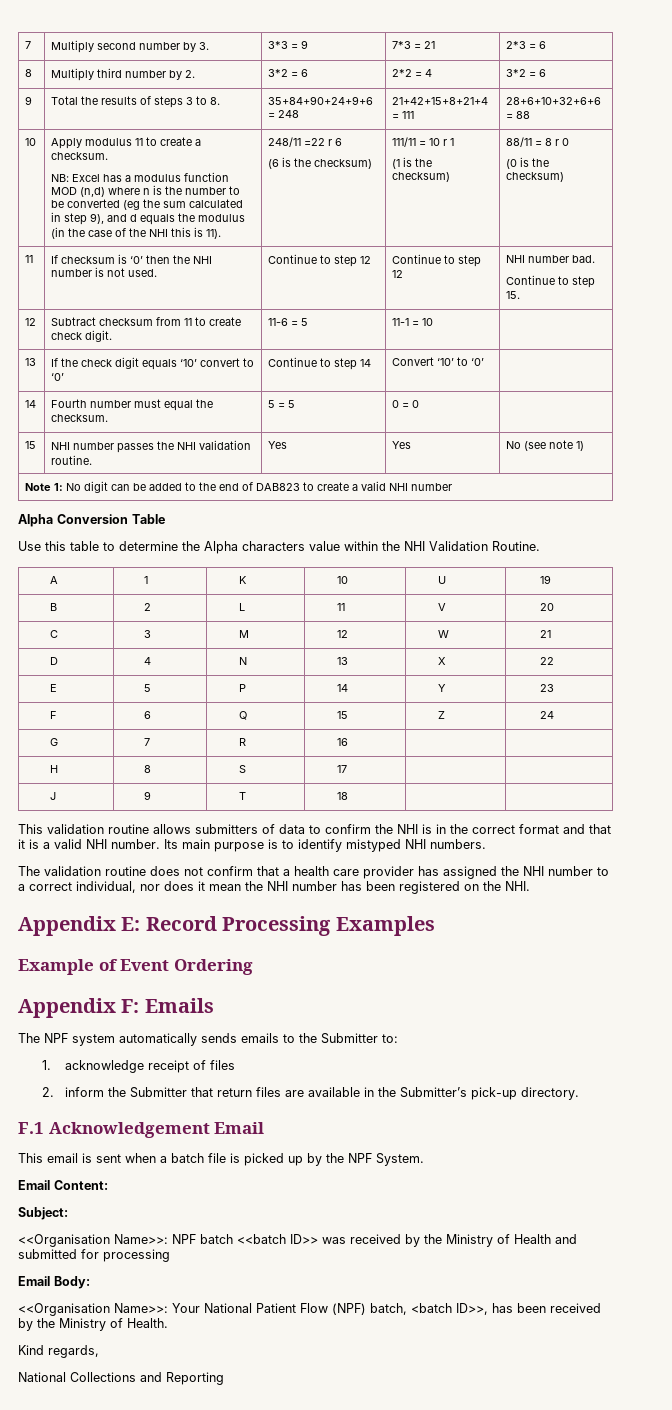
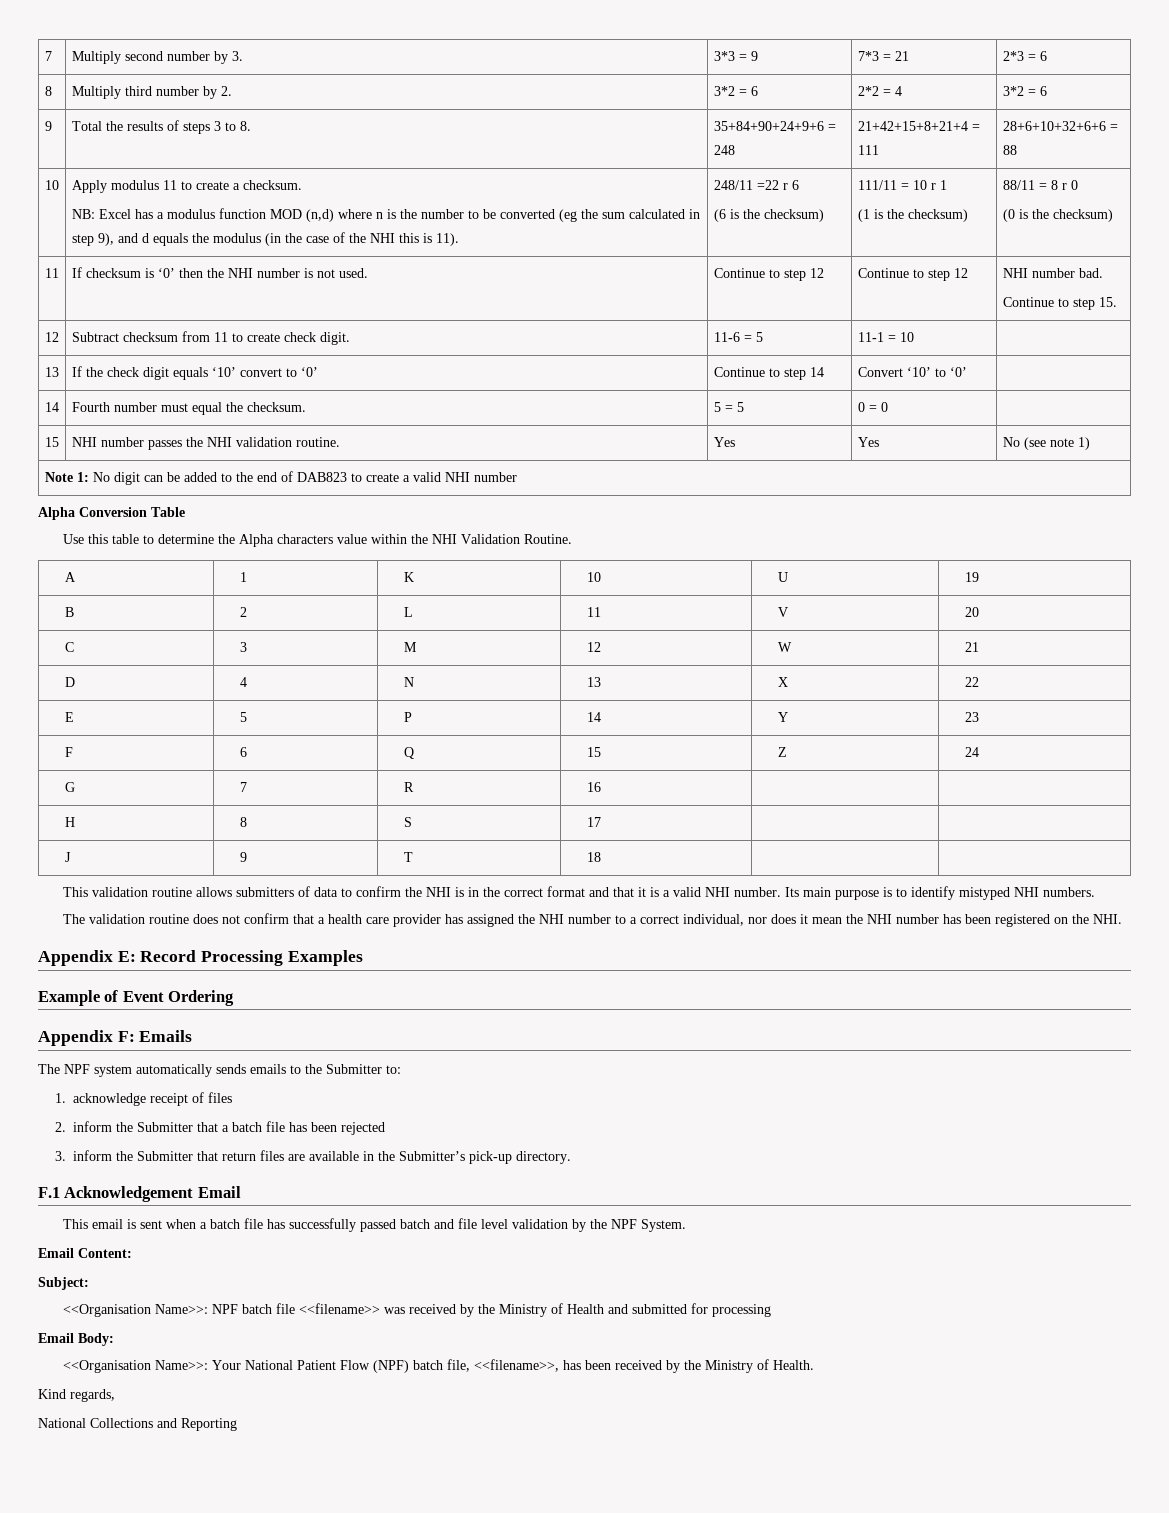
- 2. inform the Submitter that return files are available in the Submitter’s pick-up directory.
+ 2. inform the Submitter that a batch file has been rejected
+ 3. inform the Submitter that return files are available in the Submitter’s pick-up directory.
- This email is sent when a batch file is picked up by the NPF System.
+ This email is sent when a batch file has successfully passed batch and file level validation by the NPF System.
- <<Organisation Name>>: NPF batch <<batch ID>> was received by the Ministry of Health and submitted for processing
+ <<Organisation Name>>: NPF batch file <<filename>> was received by the Ministry of Health and submitted for processing
- <<Organisation Name>>: Your National Patient Flow (NPF) batch, <batch ID>>, has been received by the Ministry of Health.
+ <<Organisation Name>>: Your National Patient Flow (NPF) batch file, <<filename>>, has been received by the Ministry of Health.

